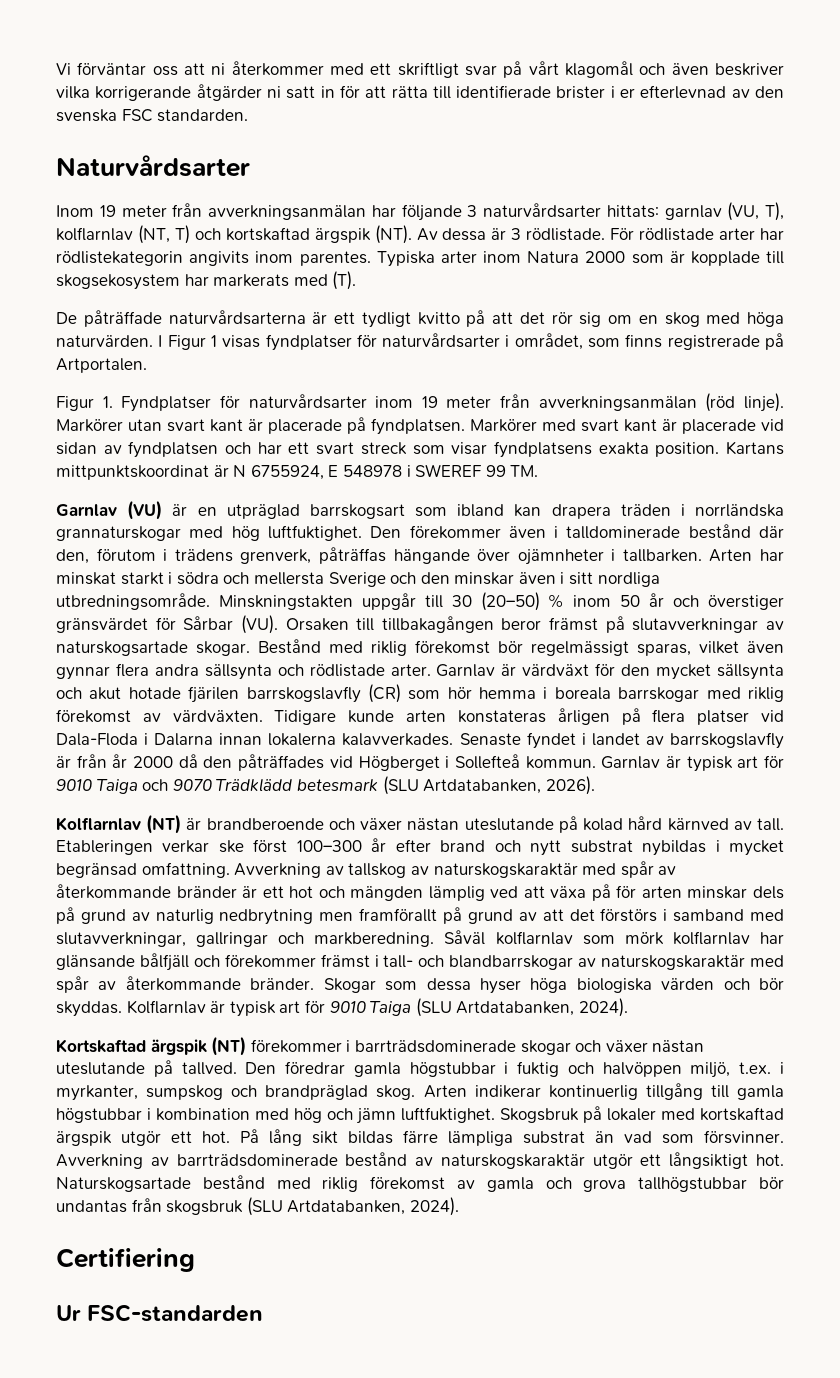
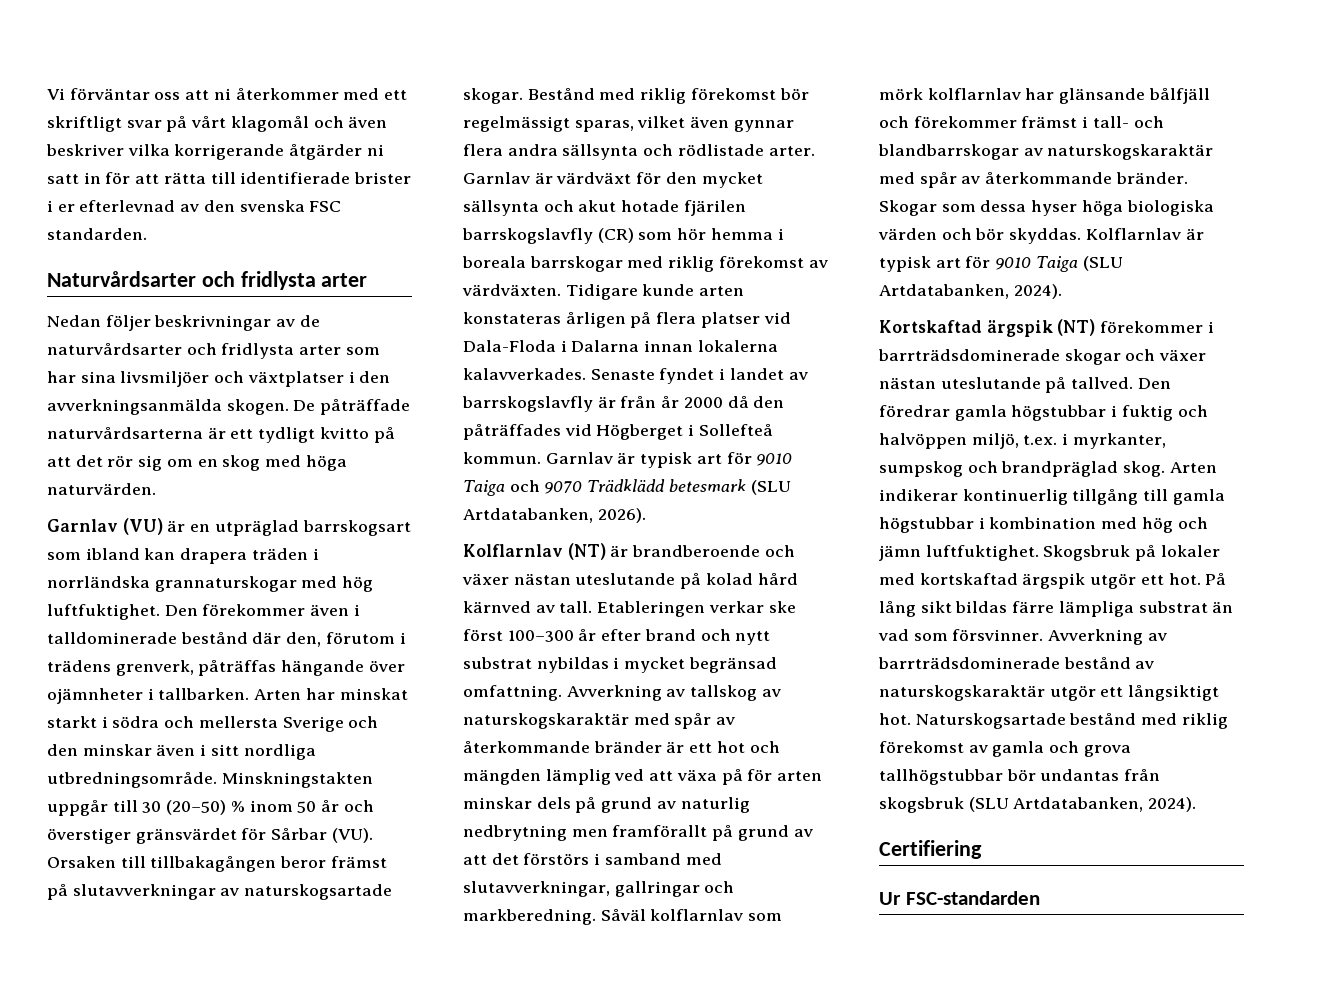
- Naturvårdsarter
- Inom 19 meter från avverkningsanmälan har följande 3 naturvårdsarter hittats: garnlav (VU, T), kolflarnlav (NT, T) och kortskaftad ärgspik (NT). Av dessa är 3 rödlistade. För rödlistade arter har rödlistekategorin angivits inom parentes. Typiska arter inom Natura 2000 som är kopplade till skogsekosystem har markerats med (T).
- De påträffade naturvårdsarterna är ett tydligt kvitto på att det rör sig om en skog med höga naturvärden. I Figur 1 visas fyndplatser för naturvårdsarter i området, som finns registrerade på Artportalen.
- Figur 1. Fyndplatser för naturvårdsarter inom 19 meter från avverkningsanmälan (röd linje). Markörer utan svart kant är placerade på fyndplatsen. Markörer med svart kant är placerade vid sidan av fyndplatsen och har ett svart streck som visar fyndplatsens exakta position. Kartans mittpunktskoordinat är N 6755924, E 548978 i SWEREF 99 TM.
+ Naturvårdsarter och fridlysta arter
+ Nedan följer beskrivningar av de naturvårdsarter och fridlysta arter som har sina livsmiljöer och växtplatser i den avverkningsanmälda skogen. De påträffade naturvårdsarterna är ett tydligt kvitto på att det rör sig om en skog med höga naturvärden.

